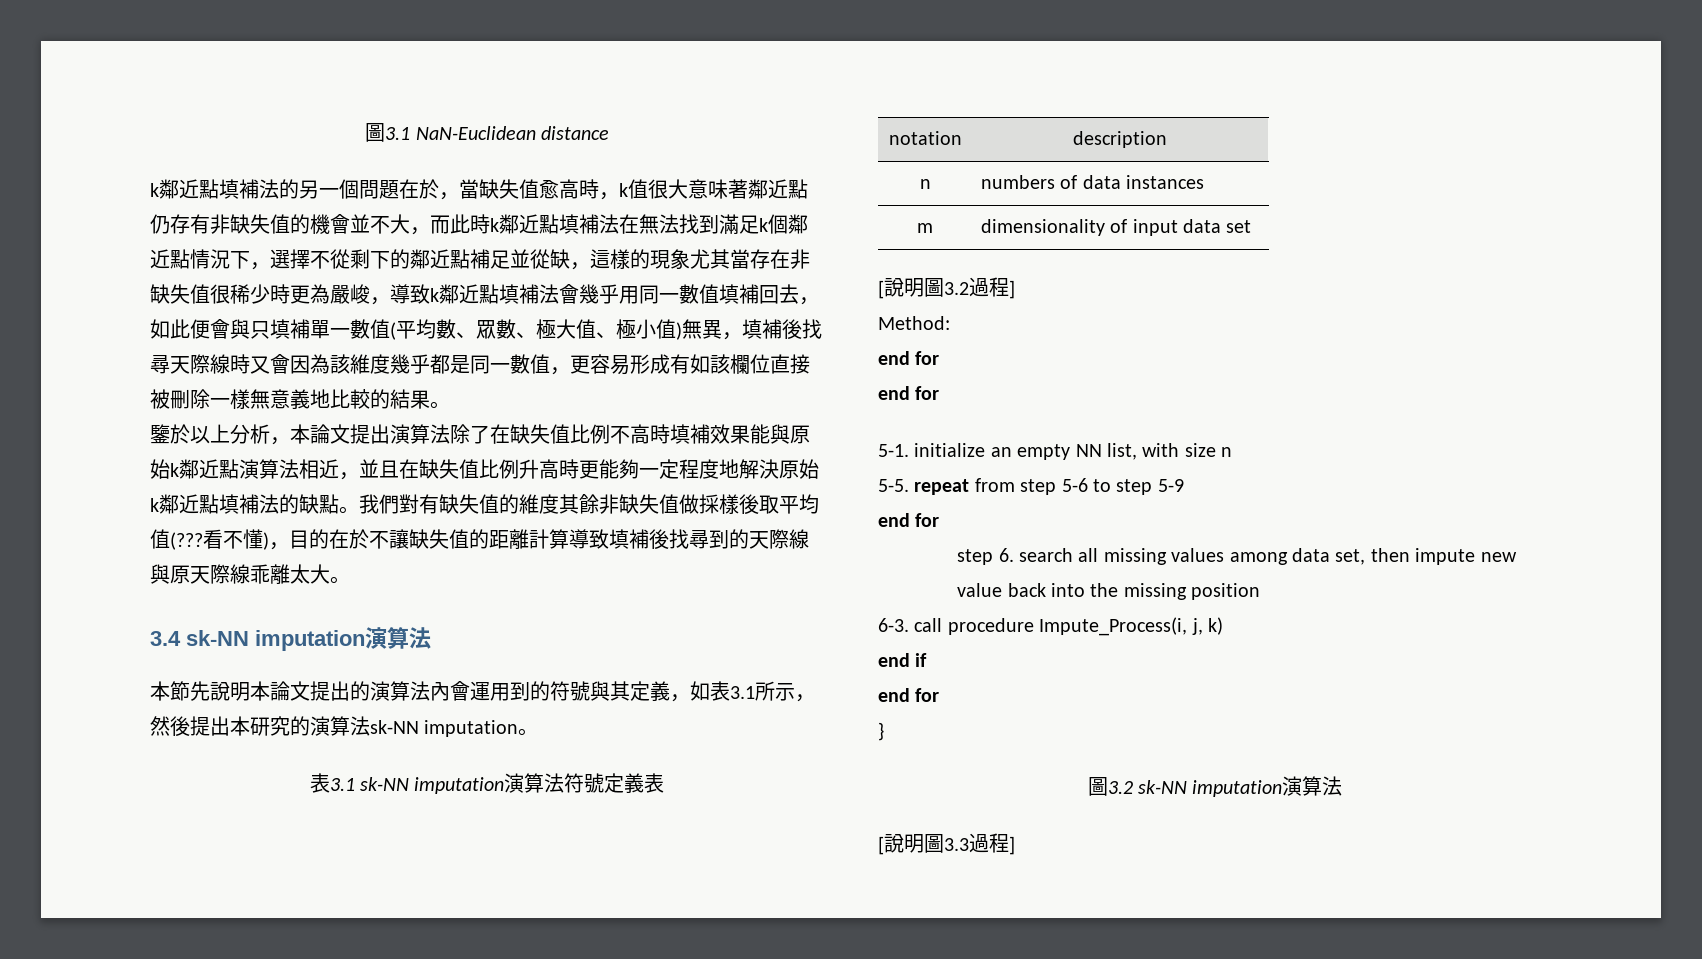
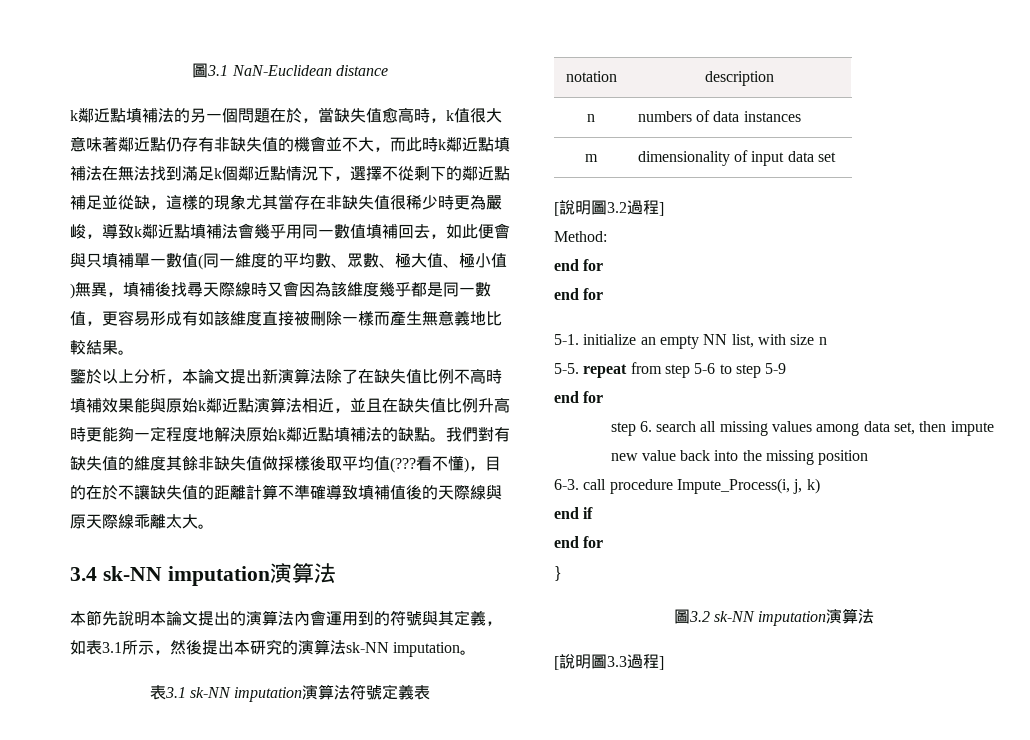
- k鄰近點填補法的另一個問題在於，當缺失值愈高時，k值很大意味著鄰近點仍存有非缺失值的機會並不大，而此時k鄰近點填補法在無法找到滿足k個鄰近點情況下，選擇不從剩下的鄰近點補足並從缺，這樣的現象尤其當存在非缺失值很稀少時更為嚴峻，導致k鄰近點填補法會幾乎用同一數值填補回去，如此便會與只填補單一數值(平均數、眾數、極大值、極小值)無異，填補後找尋天際線時又會因為該維度幾乎都是同一數值，更容易形成有如該欄位直接被刪除一樣無意義地比較的結果。
+ k鄰近點填補法的另一個問題在於，當缺失值愈高時，k值很大意味著鄰近點仍存有非缺失值的機會並不大，而此時k鄰近點填補法在無法找到滿足k個鄰近點情況下，選擇不從剩下的鄰近點補足並從缺，這樣的現象尤其當存在非缺失值很稀少時更為嚴峻，導致k鄰近點填補法會幾乎用同一數值填補回去，如此便會與只填補單一數值(同一維度的平均數、眾數、極大值、極小值)無異，填補後找尋天際線時又會因為該維度幾乎都是同一數值，更容易形成有如該維度直接被刪除一樣而產生無意義地比較結果。
- 鑒於以上分析，本論文提出演算法除了在缺失值比例不高時填補效果能與原始k鄰近點演算法相近，並且在缺失值比例升高時更能夠一定程度地解決原始k鄰近點填補法的缺點。
+ 鑒於以上分析，本論文提出新演算法除了在缺失值比例不高時填補效果能與原始k鄰近點演算法相近，並且在缺失值比例升高時更能夠一定程度地解決原始k鄰近點填補法的缺點。
- 看不懂)，目的在於不讓缺失值的距離計算導致填補後找尋到的天際線與原天際線乖離太大。
+ 看不懂)，目的在於不讓缺失值的距離計算不準確導致填補值後的天際線與原天際線乖離太大。

